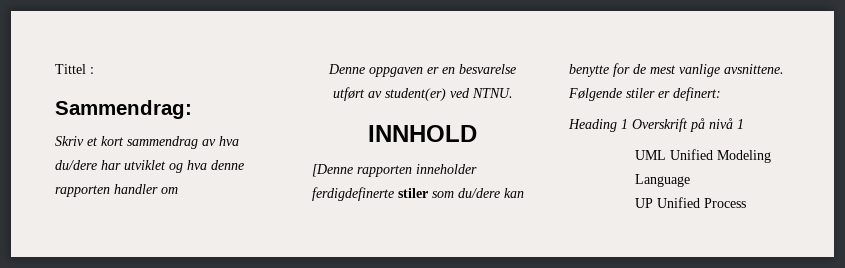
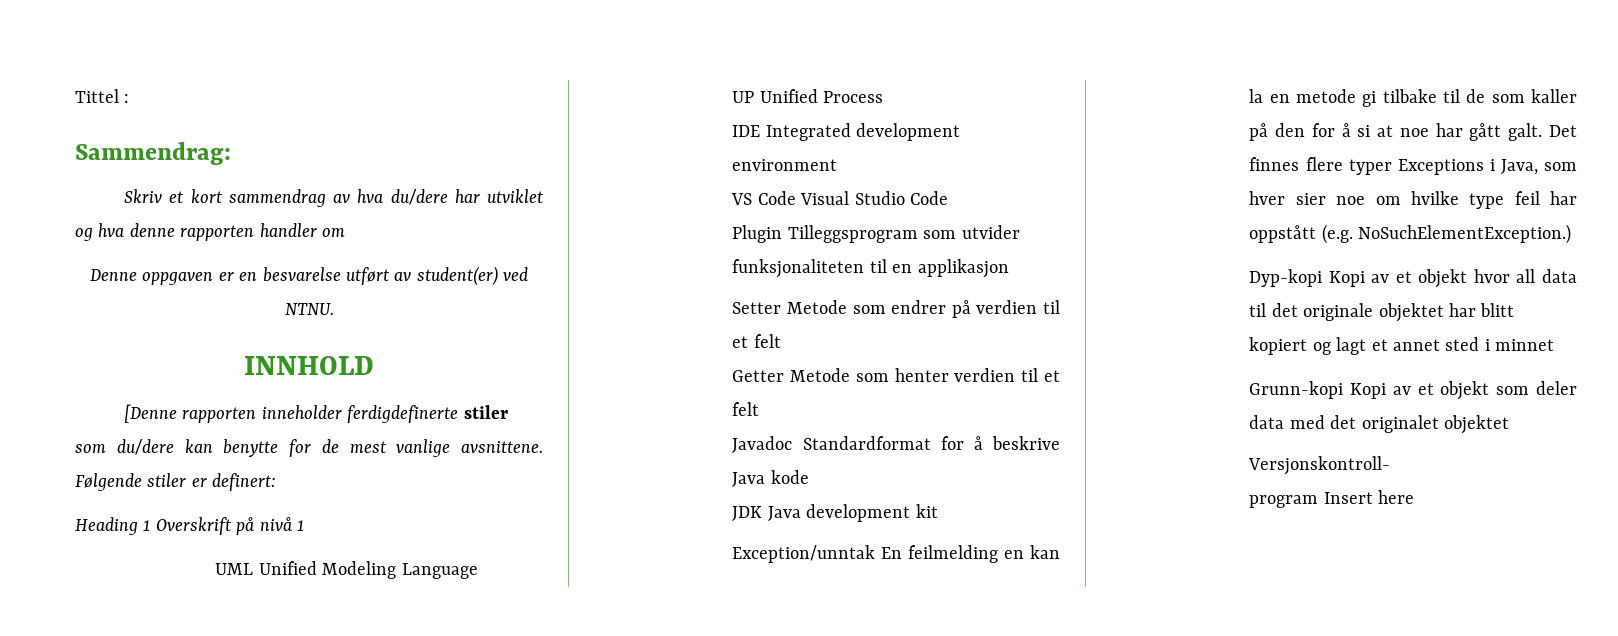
+ IDE Integrated development environment
+ VS Code Visual Studio Code
+ Plugin Tilleggsprogram som utvider funksjonaliteten til en applikasjon
+ Setter Metode som endrer på verdien til et felt
+ Getter Metode som henter verdien til et felt
+ Javadoc Standardformat for å beskrive Java kode
+ JDK Java development kit
+ Exception/unntak En feilmelding en kan la en metode gi tilbake til de som kaller på den for å si at noe har gått galt. Det finnes flere typer Exceptions i Java, som hver sier noe om hvilke type feil har oppstått (e.g. NoSuchElementException.)
+ Dyp-kopi Kopi av et objekt hvor all data til det originale objektet har blitt kopiert og lagt et annet sted i minnet
+ Grunn-kopi Kopi av et objekt som deler data med det originalet objektet
+ Versjonskontroll-
+ program Insert here

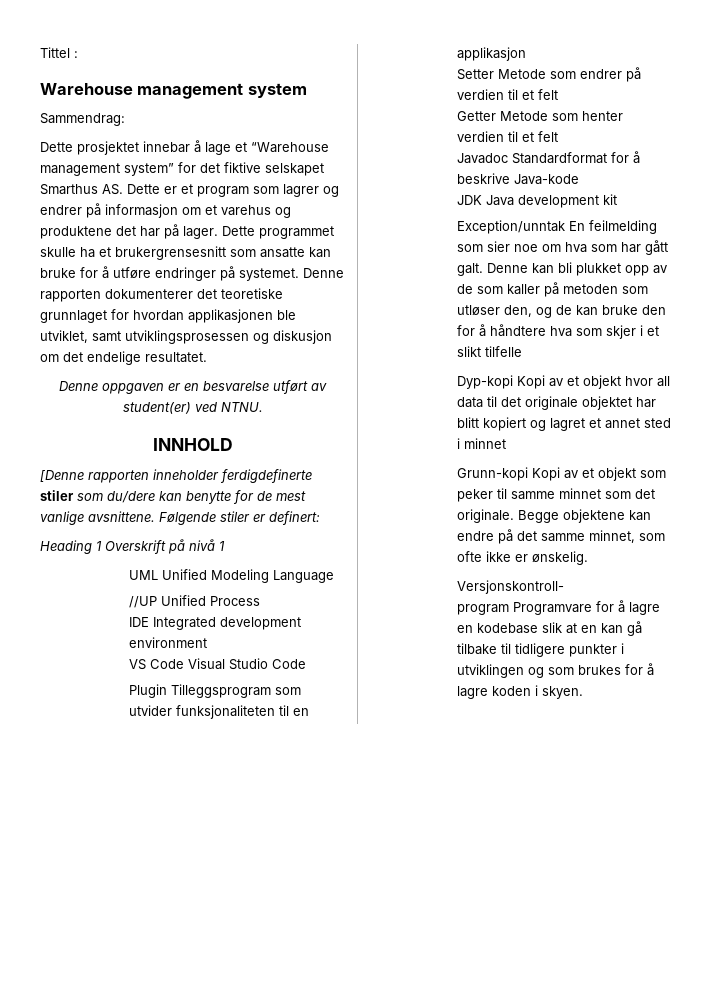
+ Warehouse management system
  Sammendrag:
- Skriv et kort sammendrag av hva du/dere har utviklet og hva denne rapporten handler om
+ Dette prosjektet innebar å lage et “Warehouse management system” for det fiktive selskapet Smarthus AS. Dette er et program som lagrer og endrer på informasjon om et varehus og produktene det har på lager. Dette programmet skulle ha et brukergrensesnitt som ansatte kan bruke for å utføre endringer på systemet. Denne rapporten dokumenterer det teoretiske grunnlaget for hvordan applikasjonen ble utviklet, samt utviklingsprosessen og diskusjon om det endelige resultatet.
- UP Unified Process
+ //UP Unified Process
- Javadoc Standardformat for å beskrive Java kode
+ Javadoc Standardformat for å beskrive Java-kode
- Exception/unntak En feilmelding en kan la en metode gi tilbake til de som kaller på den for å si at noe har gått galt. Det finnes flere typer Exceptions i Java, som hver sier noe om hvilke type feil har oppstått (e.g. NoSuchElementException.)
+ Exception/unntak En feilmelding som sier noe om hva som har gått galt. Denne kan bli plukket opp av de som kaller på metoden som utløser den, og de kan bruke den for å håndtere hva som skjer i et slikt tilfelle
- Dyp-kopi Kopi av et objekt hvor all data til det originale objektet har blitt kopiert og lagt et annet sted i minnet
+ Dyp-kopi Kopi av et objekt hvor all data til det originale objektet har blitt kopiert og lagret et annet sted i minnet
- Grunn-kopi Kopi av et objekt som deler data med det originalet objektet
+ Grunn-kopi Kopi av et objekt som peker til samme minnet som det originale. Begge objektene kan endre på det samme minnet, som ofte ikke er ønskelig.
  Versjonskontroll-
- program Insert here
+ program Programvare for å lagre en kodebase slik at en kan gå tilbake til tidligere punkter i utviklingen og som brukes for å lagre koden i skyen.

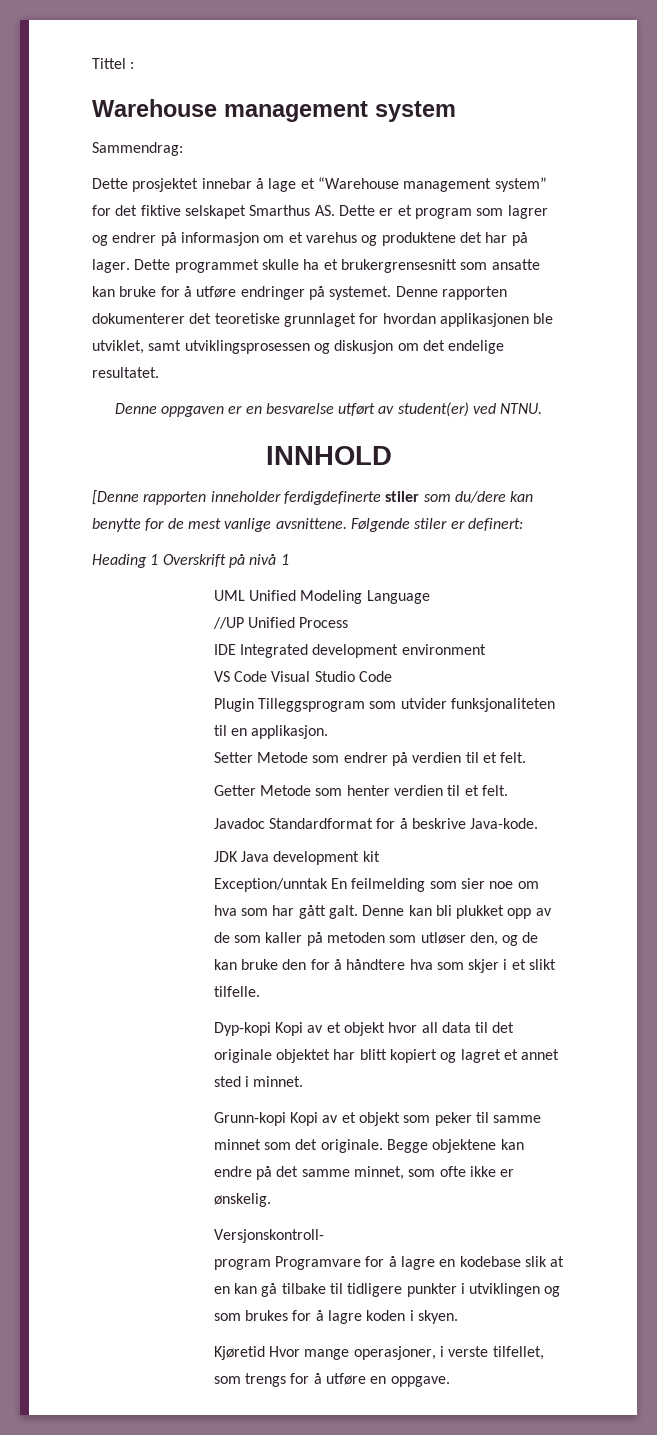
- Plugin Tilleggsprogram som utvider funksjonaliteten til en applikasjon
+ Plugin Tilleggsprogram som utvider funksjonaliteten til en applikasjon.
- Setter Metode som endrer på verdien til et felt
+ Setter Metode som endrer på verdien til et felt.
- Getter Metode som henter verdien til et felt
+ Getter Metode som henter verdien til et felt.
- Javadoc Standardformat for å beskrive Java-kode
+ Javadoc Standardformat for å beskrive Java-kode.
- Denne kan bli plukket opp av de som kaller på metoden som utløser den, og de kan bruke den for å håndtere hva som skjer i et slikt tilfelle
+ Denne kan bli plukket opp av de som kaller på metoden som utløser den, og de kan bruke den for å håndtere hva som skjer i et slikt tilfelle.
- Dyp-kopi Kopi av et objekt hvor all data til det originale objektet har blitt kopiert og lagret et annet sted i minnet
+ Dyp-kopi Kopi av et objekt hvor all data til det originale objektet har blitt kopiert og lagret et annet sted i minnet.
+ Kjøretid Hvor mange operasjoner, i verste tilfellet, som trengs for å utføre en oppgave.

